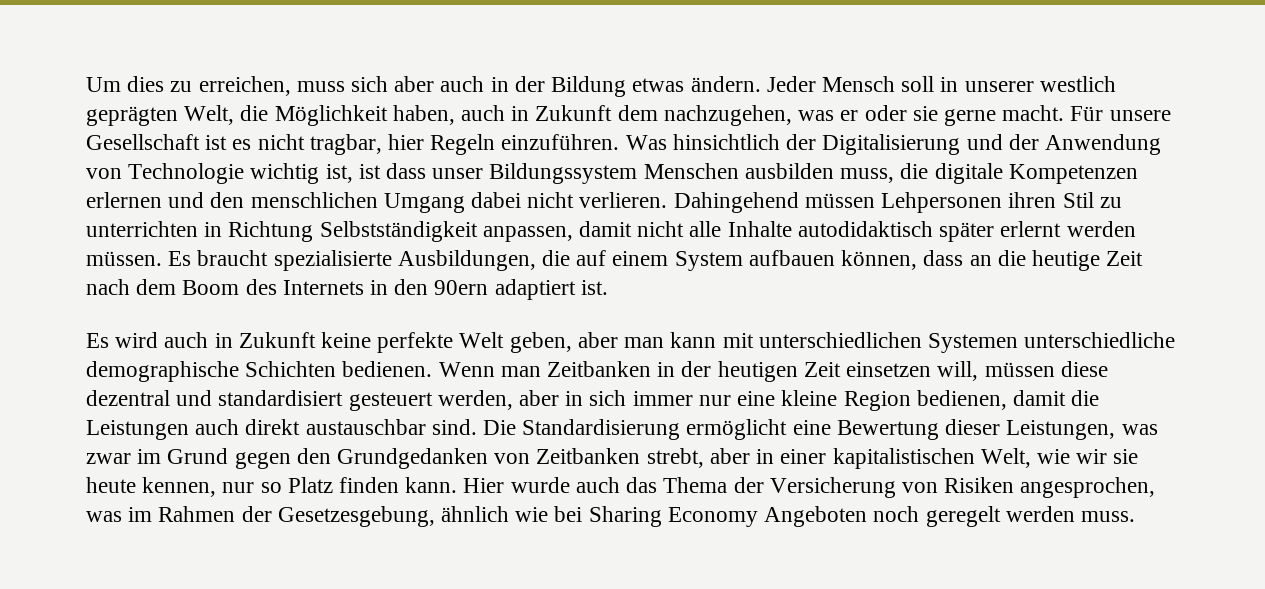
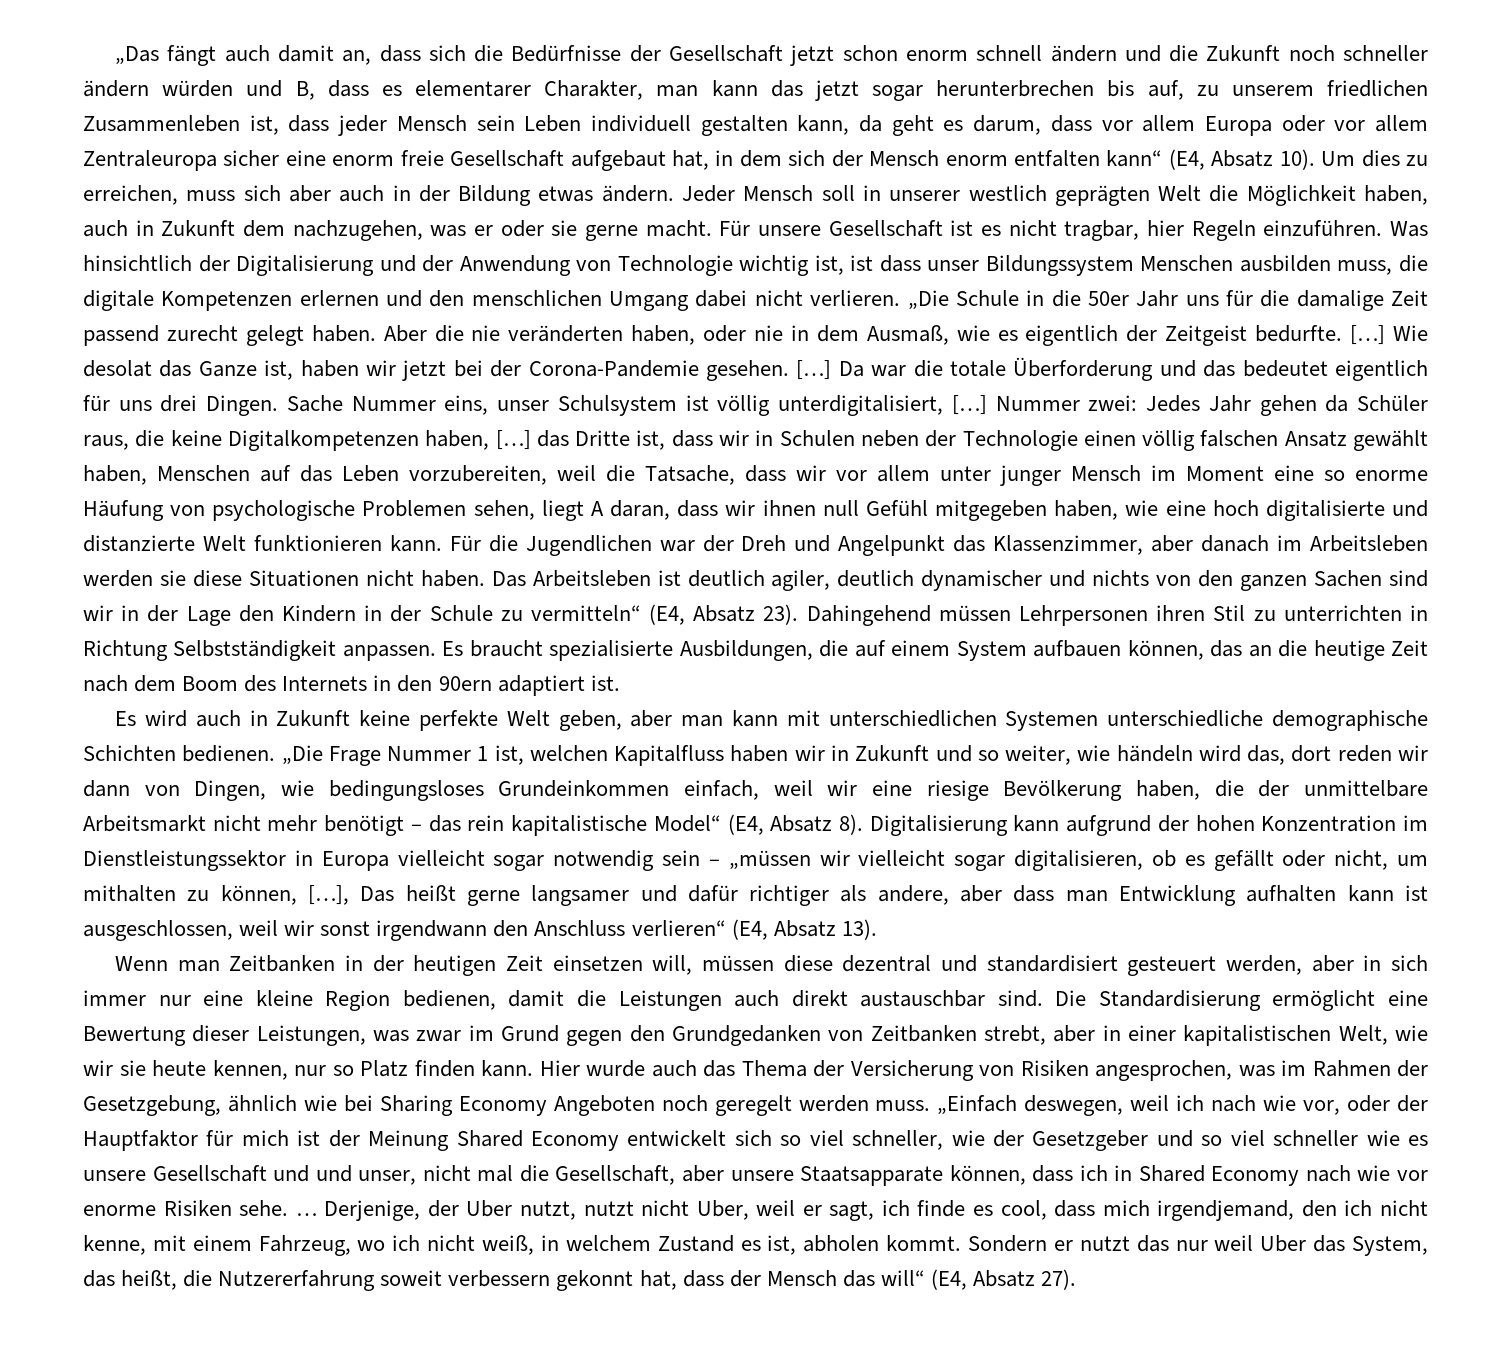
+ „Das fängt auch damit an, dass sich die Bedürfnisse der Gesellschaft jetzt schon enorm schnell ändern und die Zukunft noch schneller ändern würden und B, dass es elementarer Charakter, man kann das jetzt sogar herunterbrechen bis auf, zu unserem friedlichen Zusammenleben ist, dass jeder Mensch sein Leben individuell gestalten kann, da geht es darum, dass vor allem Europa oder vor allem Zentraleuropa sicher eine enorm freie Gesellschaft aufgebaut hat, in dem sich der Mensch enorm entfalten kann“ (E4, Absatz 10).
- Jeder Mensch soll in unserer westlich geprägten Welt, die Möglichkeit haben, auch in Zukunft dem nachzugehen, was er oder sie gerne macht.
+ Jeder Mensch soll in unserer westlich geprägten Welt die Möglichkeit haben, auch in Zukunft dem nachzugehen, was er oder sie gerne macht.
+ „Die Schule in die 50er Jahr uns für die damalige Zeit passend zurecht gelegt haben. Aber die nie veränderten haben, oder nie in dem Ausmaß, wie es eigentlich der Zeitgeist bedurfte. […] Wie desolat das Ganze ist, haben wir jetzt bei der Corona-Pandemie gesehen. […] Da war die totale Überforderung und das bedeutet eigentlich für uns drei Dingen. Sache Nummer eins, unser Schulsystem ist völlig unterdigitalisiert, […] Nummer zwei: Jedes Jahr gehen da Schüler raus, die keine Digitalkompetenzen haben, […] das Dritte ist, dass wir in Schulen neben der Technologie einen völlig falschen Ansatz gewählt haben, Menschen auf das Leben vorzubereiten, weil die Tatsache, dass wir vor allem unter junger Mensch im Moment eine so enorme Häufung von psychologische Problemen sehen, liegt A daran, dass wir ihnen null Gefühl mitgegeben haben, wie eine hoch digitalisierte und distanzierte Welt funktionieren kann. Für die Jugendlichen war der Dreh und Angelpunkt das Klassenzimmer, aber danach im Arbeitsleben werden sie diese Situationen nicht haben. Das Arbeitsleben ist deutlich agiler, deutlich dynamischer und nichts von den ganzen Sachen sind wir in der Lage den Kindern in der Schule zu vermitteln“ (E4, Absatz 23).
- Dahingehend müssen Lehpersonen ihren Stil zu unterrichten in Richtung Selbstständigkeit anpassen, damit nicht alle Inhalte autodidaktisch später erlernt werden müssen.
+ Dahingehend müssen Lehrpersonen ihren Stil zu unterrichten in Richtung Selbstständigkeit anpassen.
- Es braucht spezialisierte Ausbildungen, die auf einem System aufbauen können, dass an die heutige Zeit nach dem Boom des Internets in den 90ern adaptiert ist.
+ Es braucht spezialisierte Ausbildungen, die auf einem System aufbauen können, das an die heutige Zeit nach dem Boom des Internets in den 90ern adaptiert ist.
- Es wird auch in Zukunft keine perfekte Welt geben, aber man kann mit unterschiedlichen Systemen unterschiedliche demographische Schichten bedienen. Wenn man Zeitbanken in der heutigen Zeit einsetzen will, müssen diese dezentral und standardisiert gesteuert werden, aber in sich immer nur eine kleine Region bedienen, damit die Leistungen auch direkt austauschbar sind.
+ Es wird auch in Zukunft keine perfekte Welt geben, aber man kann mit unterschiedlichen Systemen unterschiedliche demographische Schichten bedienen. „Die Frage Nummer 1 ist, welchen Kapitalfluss haben wir in Zukunft und so weiter, wie händeln wird das, dort reden wir dann von Dingen, wie bedingungsloses Grundeinkommen einfach, weil wir eine riesige Bevölkerung haben, die der unmittelbare Arbeitsmarkt nicht mehr benötigt – das rein kapitalistische Model“ (E4, Absatz 8). Digitalisierung kann aufgrund der hohen Konzentration im Dienstleistungssektor in Europa vielleicht sogar notwendig sein – „müssen wir vielleicht sogar digitalisieren, ob es gefällt oder nicht, um mithalten zu können, […], Das heißt gerne langsamer und dafür richtiger als andere, aber dass man Entwicklung aufhalten kann ist ausgeschlossen, weil wir sonst irgendwann den Anschluss verlieren“ (E4, Absatz 13).
+ Wenn man Zeitbanken in der heutigen Zeit einsetzen will, müssen diese dezentral und standardisiert gesteuert werden, aber in sich immer nur eine kleine Region bedienen, damit die Leistungen auch direkt austauschbar sind.
- Hier wurde auch das Thema der Versicherung von Risiken angesprochen, was im Rahmen der Gesetzesgebung, ähnlich wie bei Sharing Economy Angeboten noch geregelt werden muss.
+ Hier wurde auch das Thema der Versicherung von Risiken angesprochen, was im Rahmen der Gesetzgebung, ähnlich wie bei Sharing Economy Angeboten noch geregelt werden muss.
+ „Einfach deswegen, weil ich nach wie vor, oder der Hauptfaktor für mich ist der Meinung Shared Economy entwickelt sich so viel schneller, wie der Gesetzgeber und so viel schneller wie es unsere Gesellschaft und und unser, nicht mal die Gesellschaft, aber unsere Staatsapparate können, dass ich in Shared Economy nach wie vor enorme Risiken sehe. … Derjenige, der Uber nutzt, nutzt nicht Uber, weil er sagt, ich finde es cool, dass mich irgendjemand, den ich nicht kenne, mit einem Fahrzeug, wo ich nicht weiß, in welchem Zustand es ist, abholen kommt. Sondern er nutzt das nur weil Uber das System, das heißt, die Nutzererfahrung soweit verbessern gekonnt hat, dass der Mensch das will“ (E4, Absatz 27).

